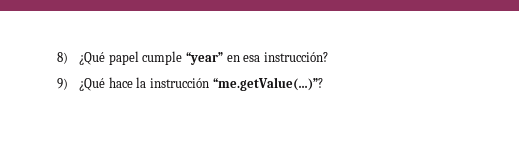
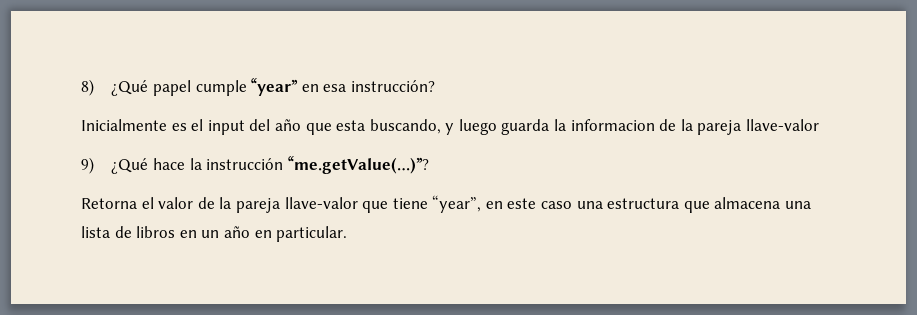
+ Inicialmente es el input del año que esta buscando, y luego guarda la informacion de la pareja llave-valor
+ Retorna el valor de la pareja llave-valor que tiene “year”, en este caso una estructura que almacena una lista de libros en un año en particular.

